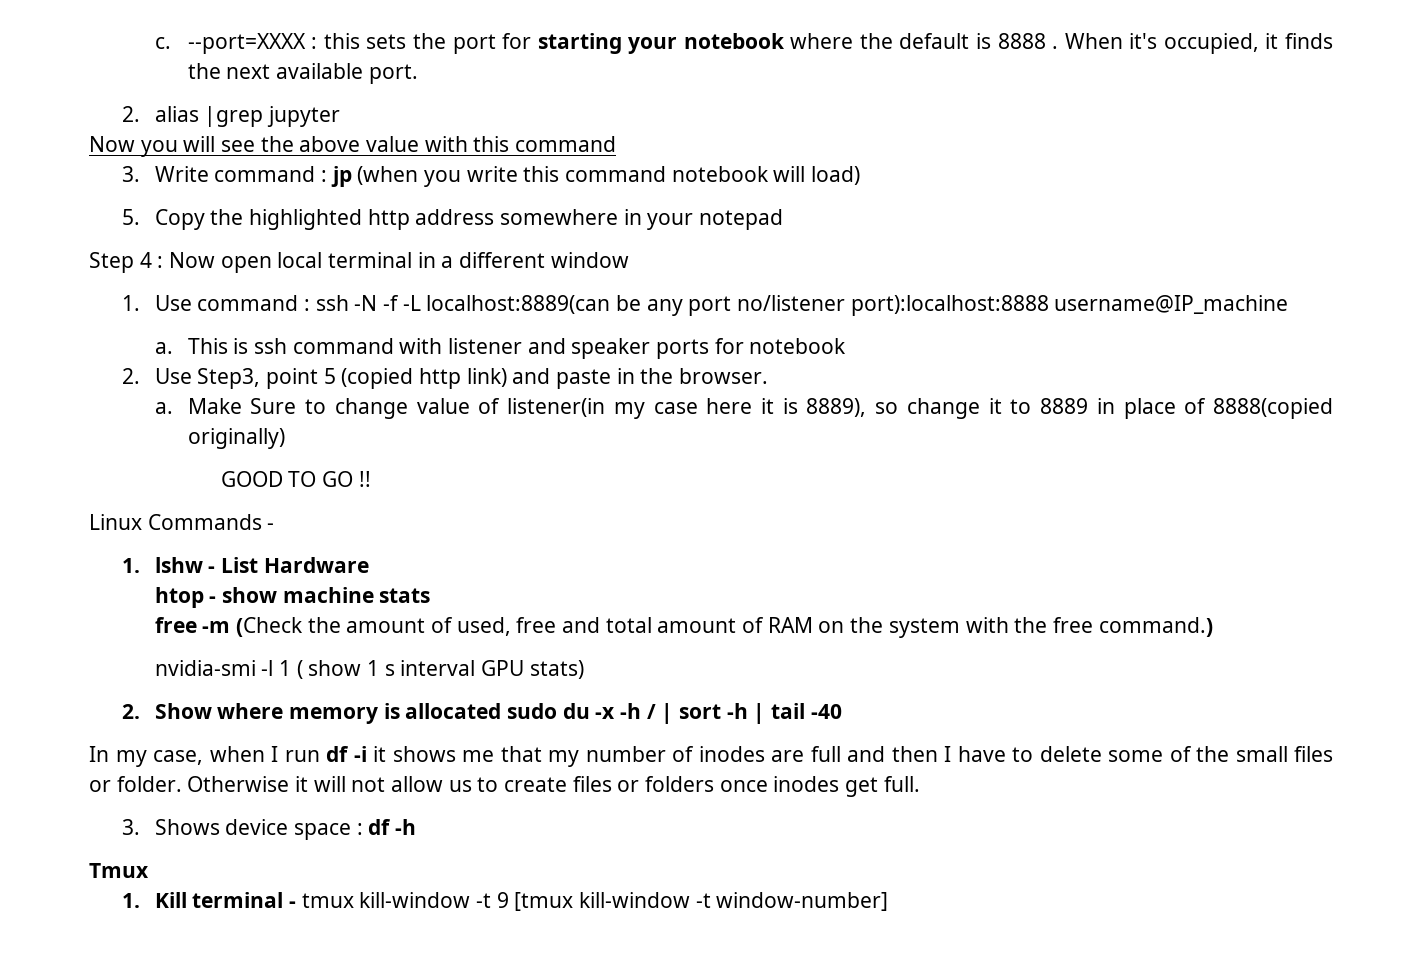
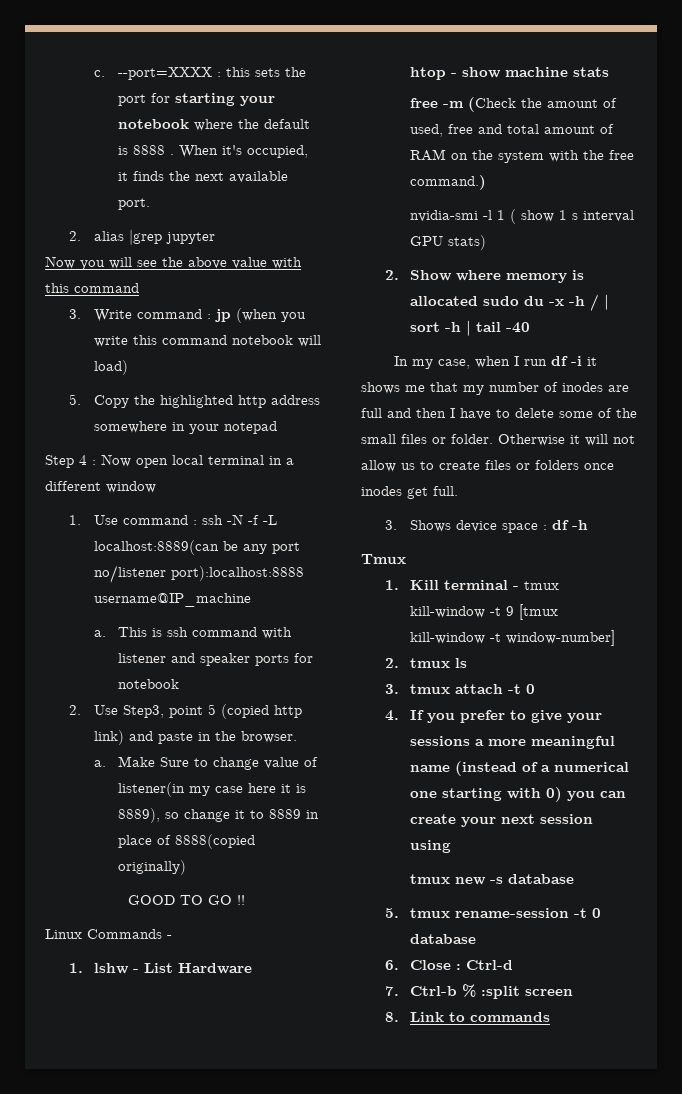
+ 2. tmux ls
+ 3. tmux attach -t 0
+ 4. If you prefer to give your sessions a more meaningful name (instead of a numerical one starting with 0) you can create your next session using
+ tmux new -s database
+ 5. tmux rename-session -t 0 database
+ 6. Close : Ctrl-d
+ 7. Ctrl-b % :split screen
+ 8. Link to commands

